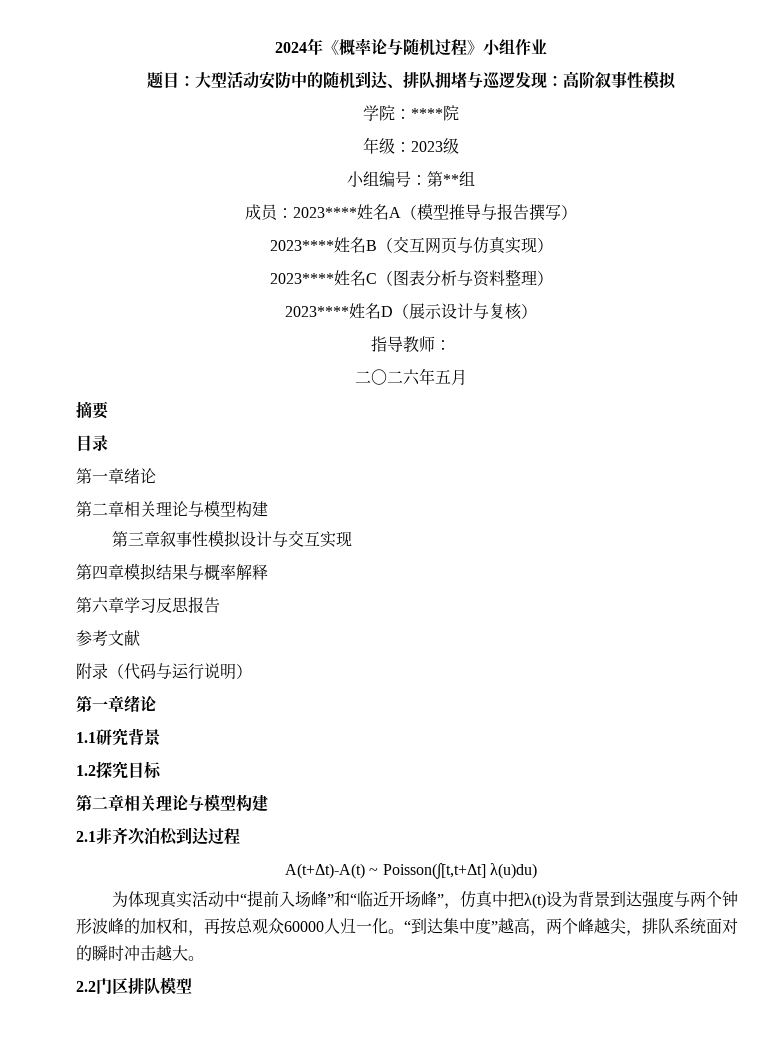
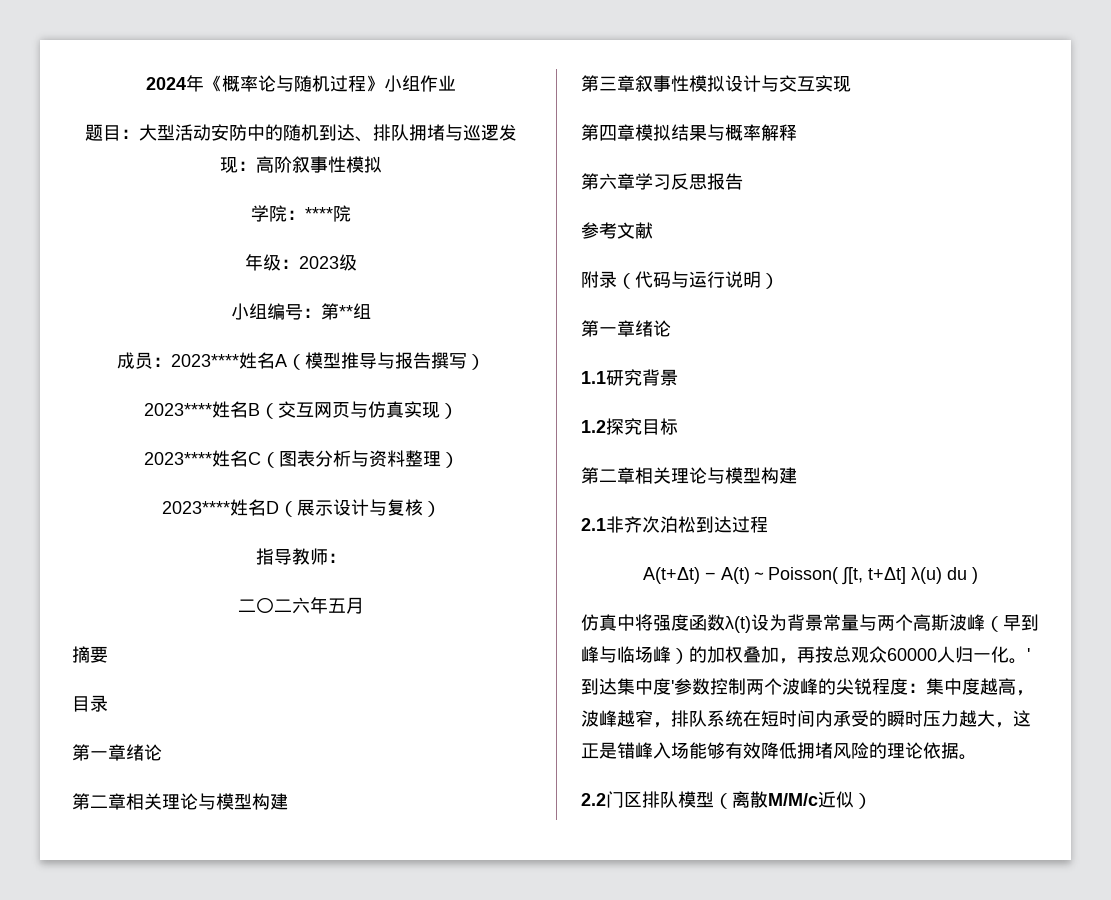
- A(t+Δt)-A(t) ~ Poisson(∫[t,t+Δt] λ(u)du)
- 为体现真实活动中“提前入场峰”和“临近开场峰”，仿真中把λ(t)设为背景到达强度与两个钟形波峰的加权和，再按总观众60000人归一化。
+ A(t+Δt) − A(t)～Poisson( ∫[t, t+Δt] λ(u) du )
+ 仿真中将强度函数λ(t)设为背景常量与两个高斯波峰（早到峰与临场峰）的加权叠加，再按总观众60000人归一化。
- “到达集中度”越高，两个峰越尖，排队系统面对的瞬时冲击越大。
+ '到达集中度'参数控制两个波峰的尖锐程度：集中度越高，波峰越窄，排队系统在短时间内承受的瞬时压力越大，这正是错峰入场能够有效降低拥堵风险的理论依据。
- 2.2门区排队模型
+ 2.2门区排队模型（离散M/M/c近似）

